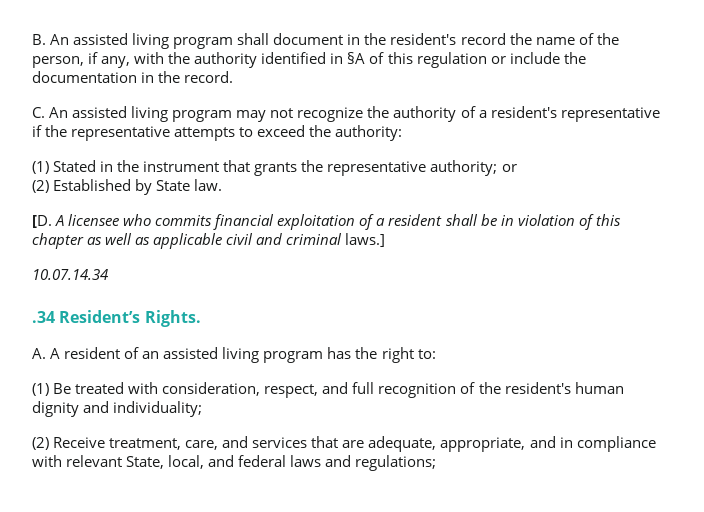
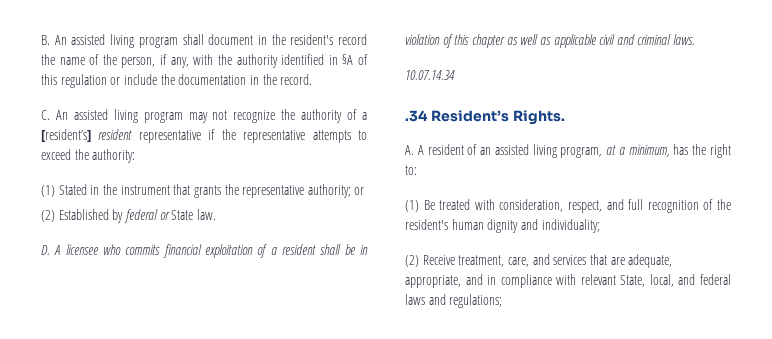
- C. An assisted living program may not recognize the authority of a resident's representative if the representative attempts to exceed the authority:
+ C. An assisted living program may not recognize the authority of a [resident’s] resident representative if the representative attempts to exceed the authority:
- (2) Established by State law.
+ (2) Established by federal or State law.
- [D. A licensee who commits financial exploitation of a resident shall be in violation of this chapter as well as applicable civil and criminal laws.]
+ D. A licensee who commits financial exploitation of a resident shall be in violation of this chapter as well as applicable civil and criminal laws.
- A. A resident of an assisted living program has the right to:
+ A. A resident of an assisted living program, at a minimum, has the right to:

